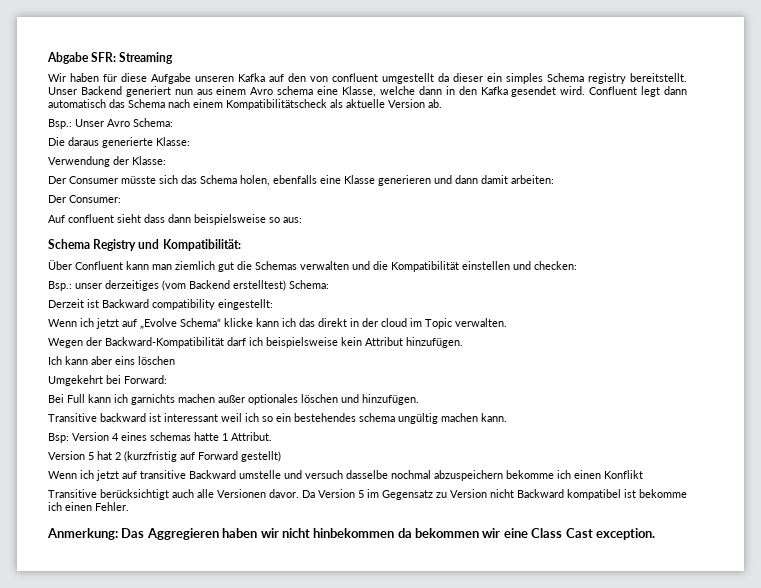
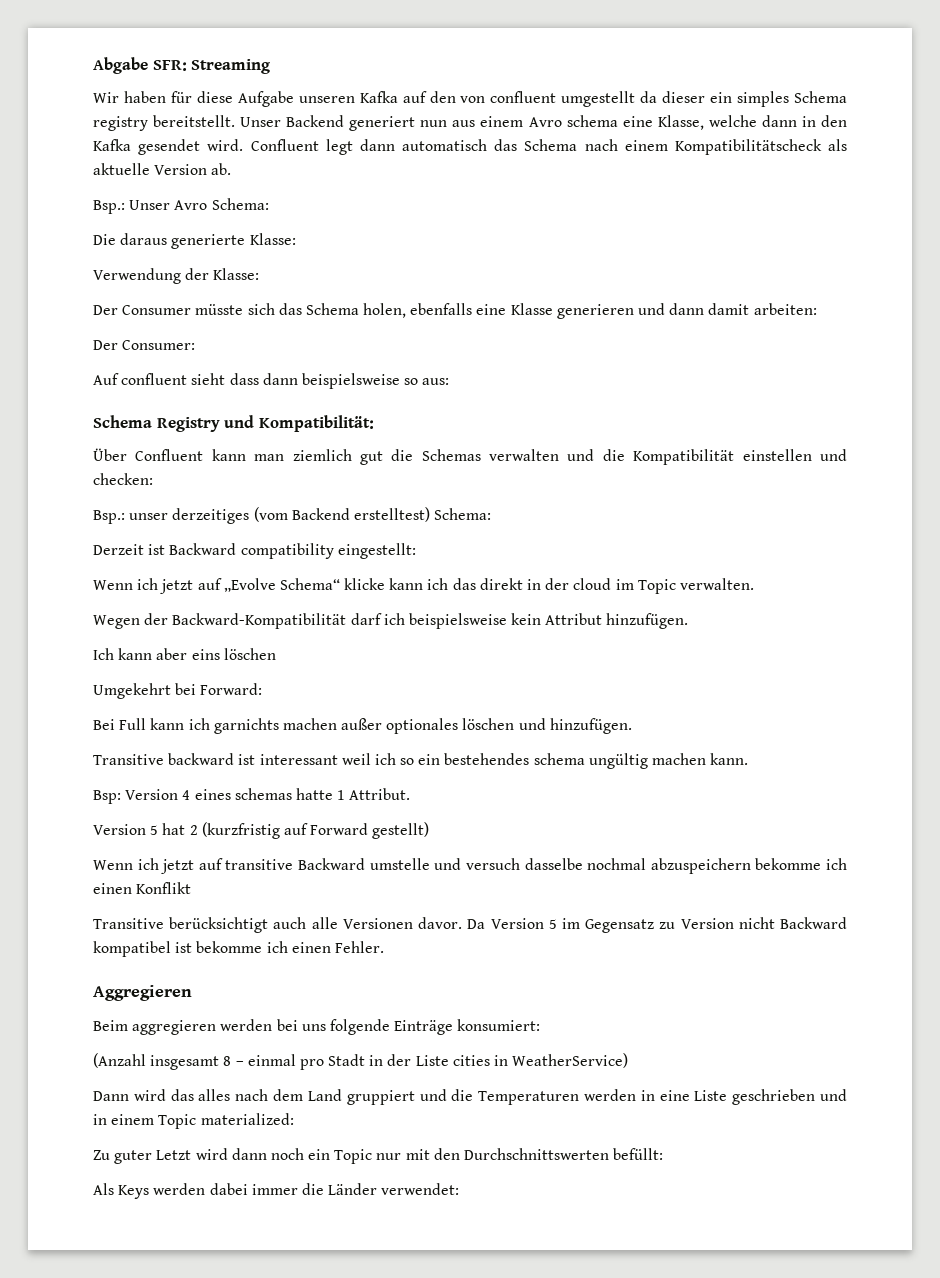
- Anmerkung: Das Aggregieren haben wir nicht hinbekommen da bekommen wir eine Class Cast exception.
+ Aggregieren
+ Beim aggregieren werden bei uns folgende Einträge konsumiert:
+ (Anzahl insgesamt 8 – einmal pro Stadt in der Liste cities in WeatherService)
+ Dann wird das alles nach dem Land gruppiert und die Temperaturen werden in eine Liste geschrieben und in einem Topic materialized:
+ Zu guter Letzt wird dann noch ein Topic nur mit den Durchschnittswerten befüllt:
+ Als Keys werden dabei immer die Länder verwendet:

